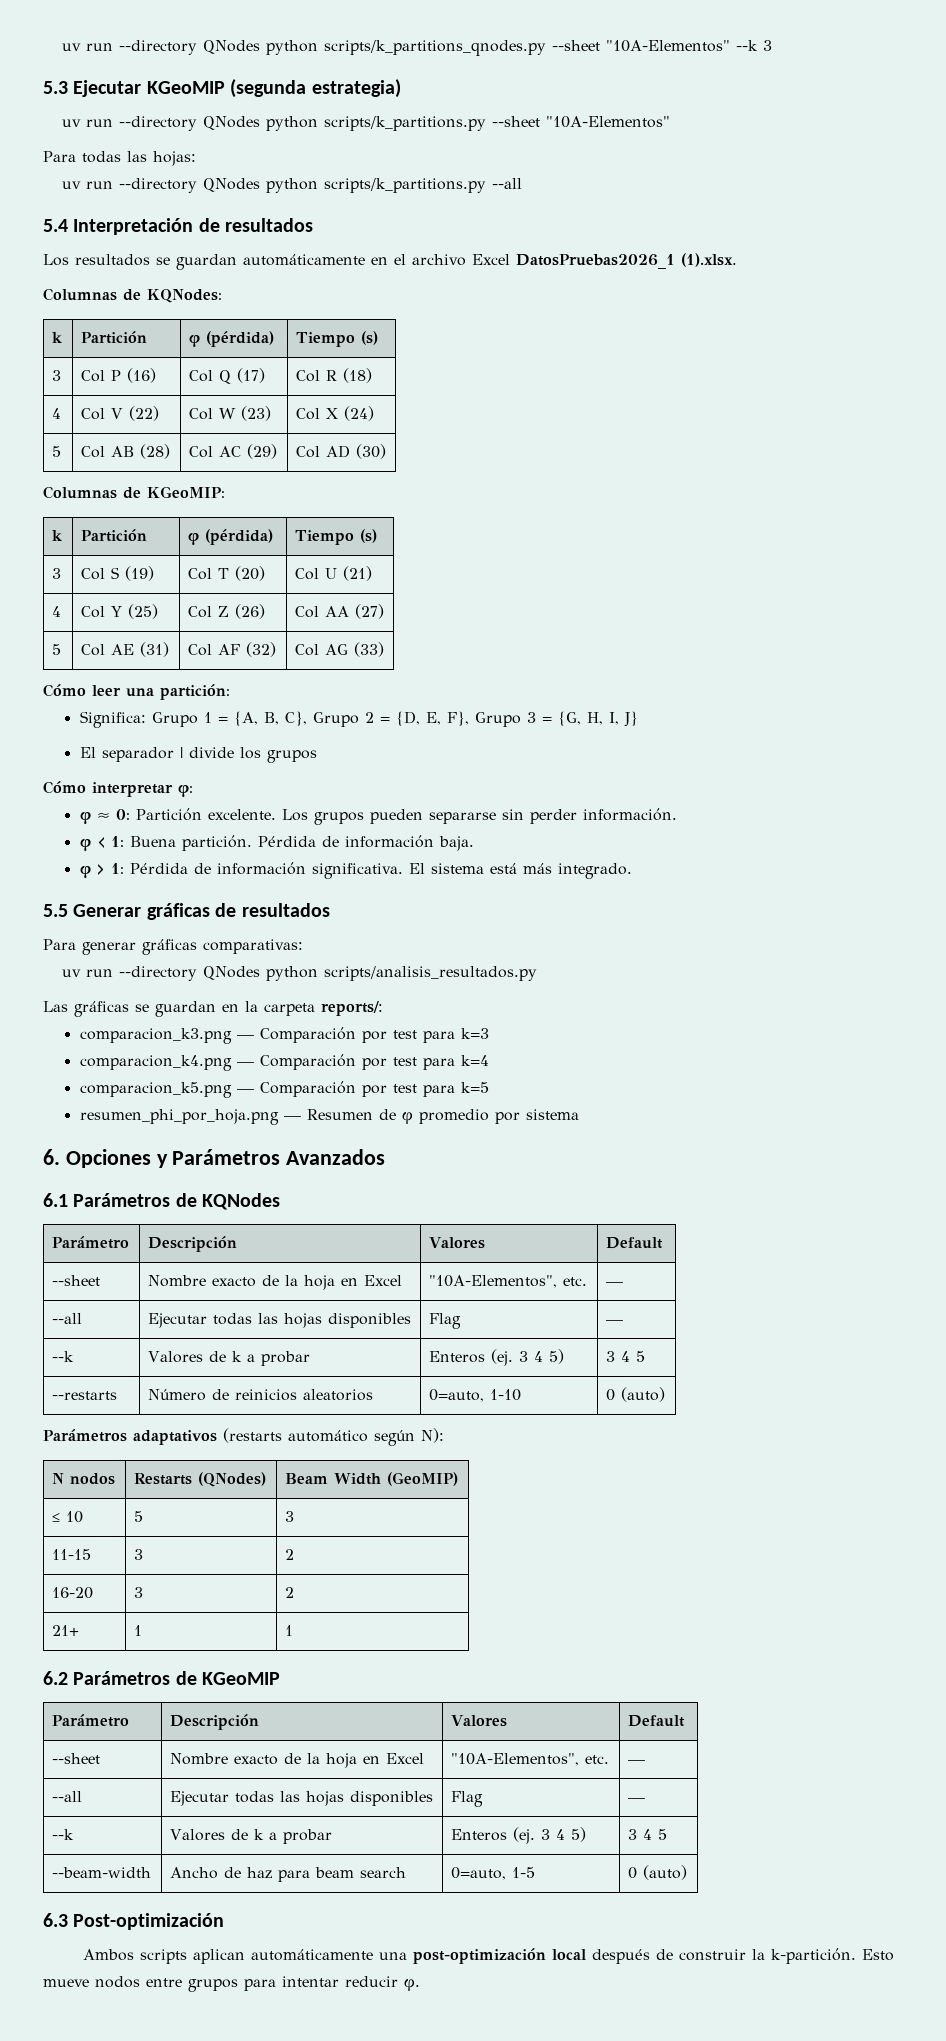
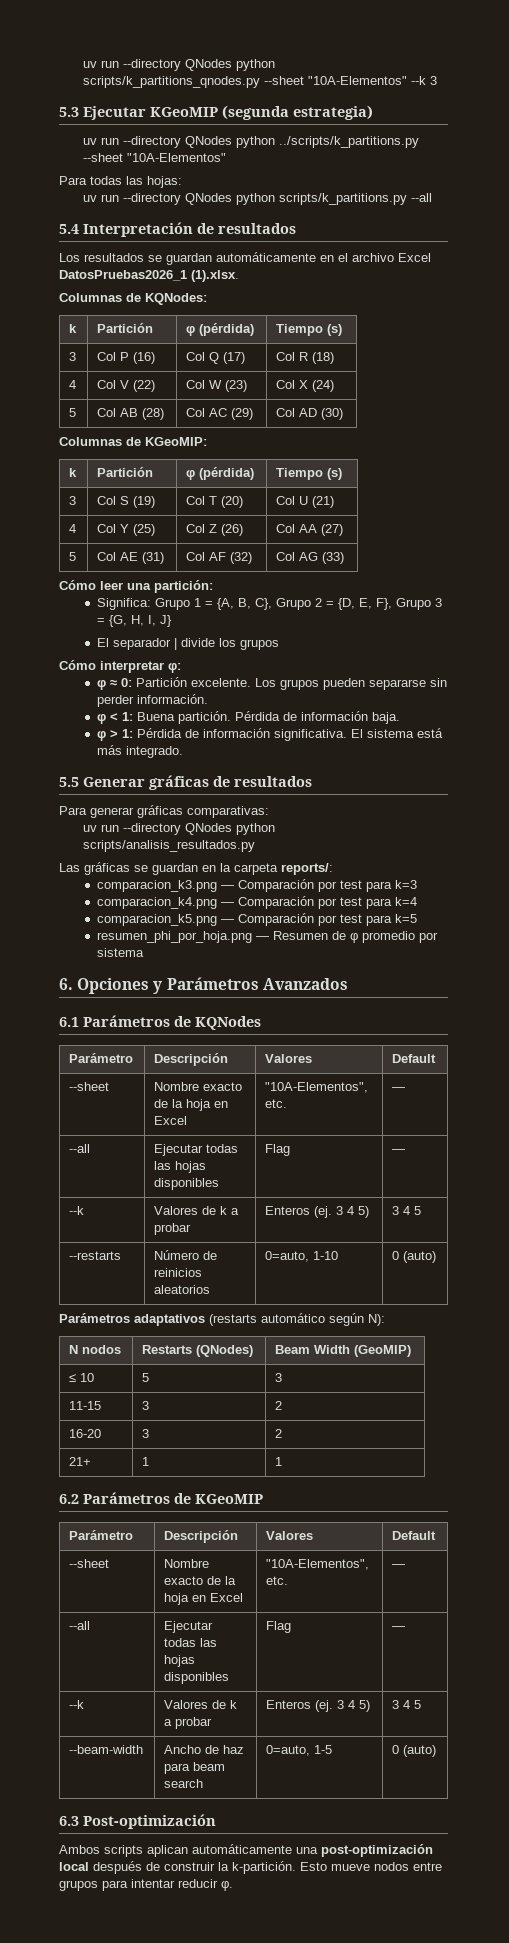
- uv run --directory QNodes python scripts/k_partitions.py --sheet "10A-Elementos"
+ uv run --directory QNodes python ../scripts/k_partitions.py --sheet "10A-Elementos"

